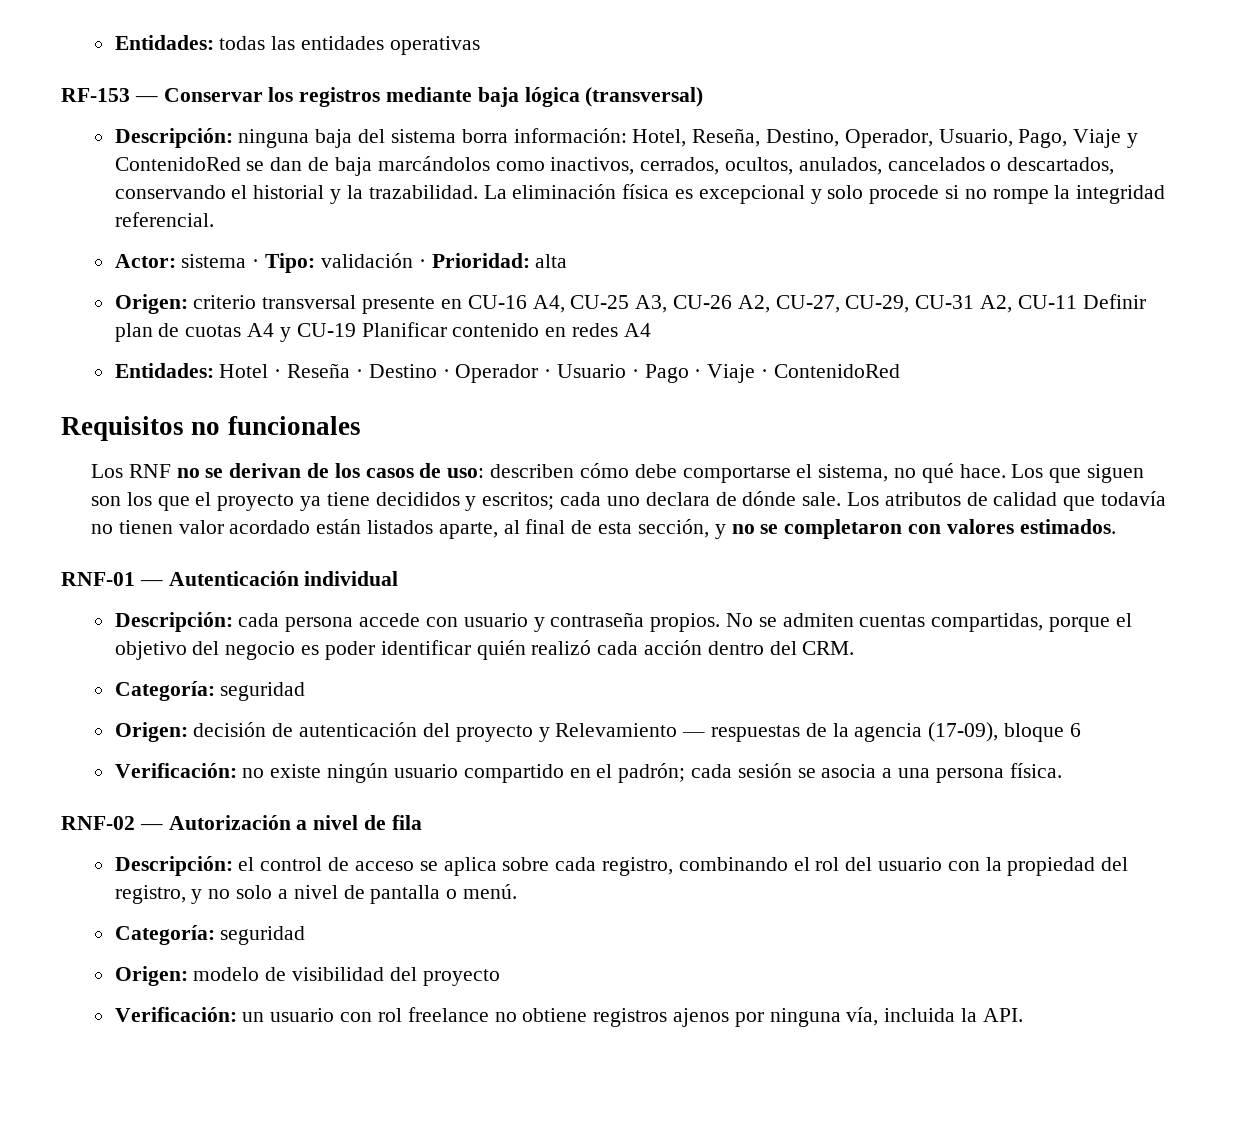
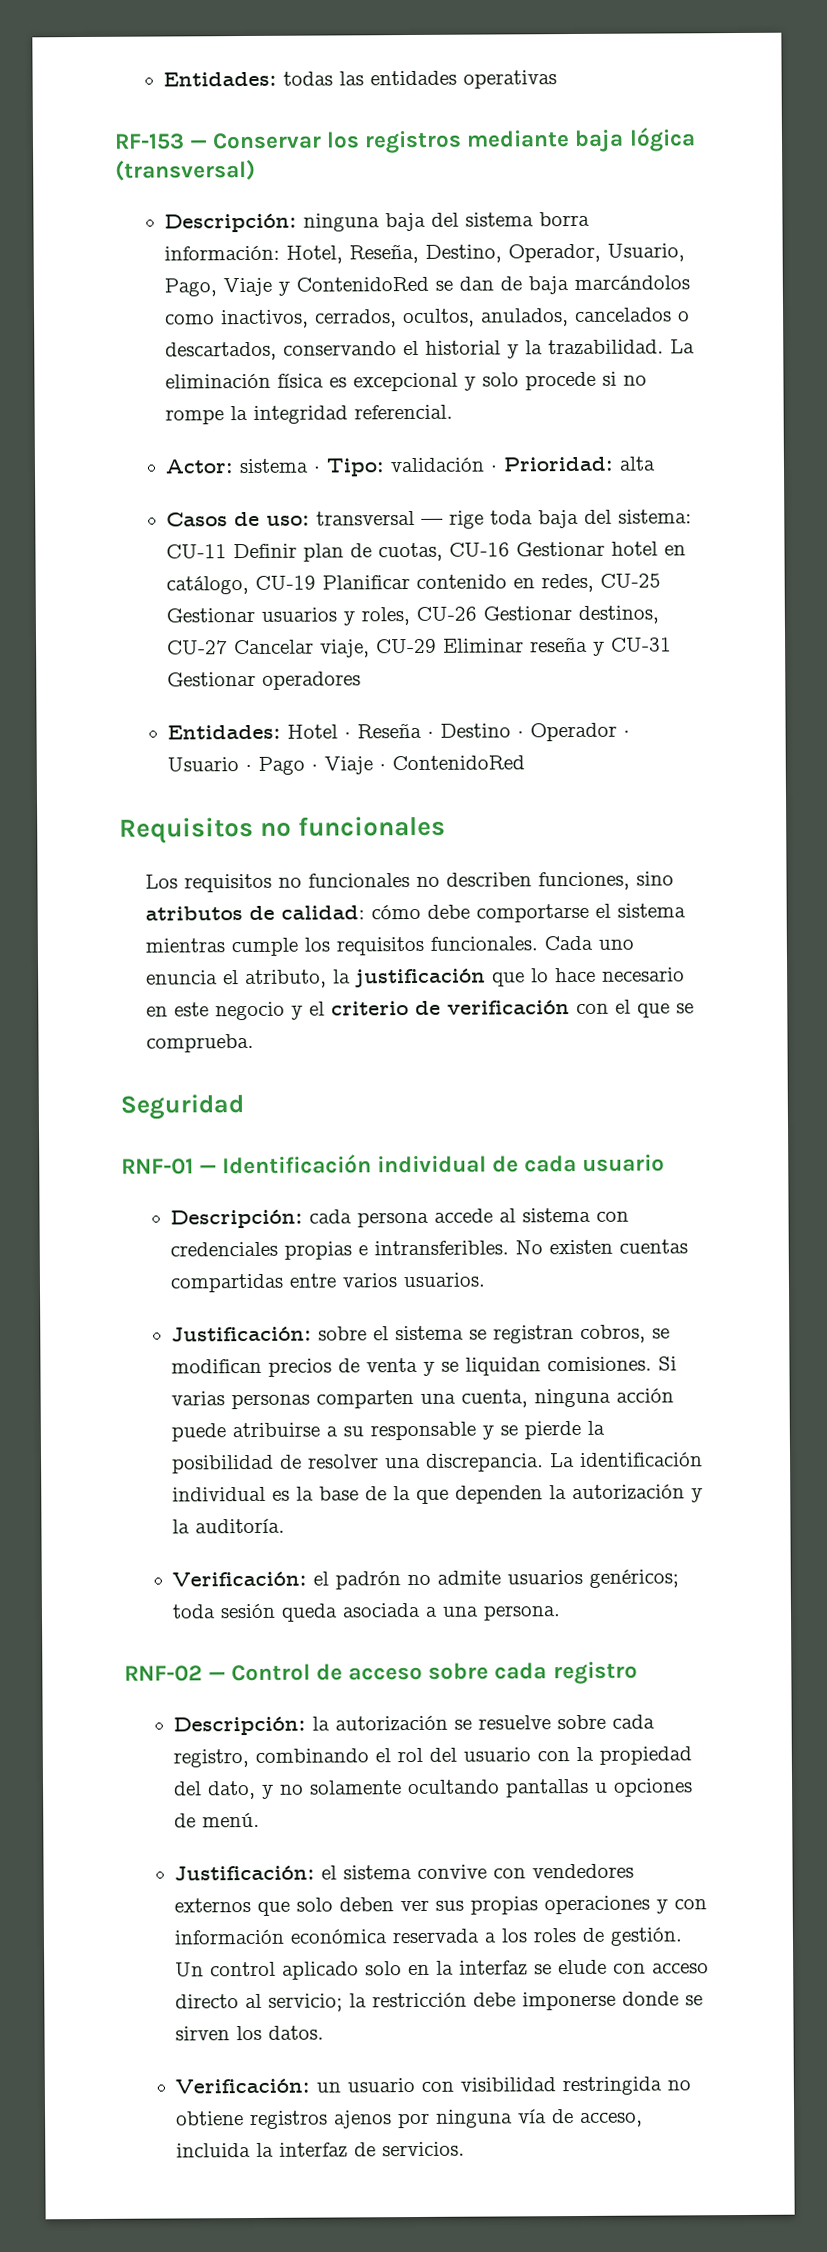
- Origen: criterio transversal presente en CU-16 A4, CU-25 A3, CU-26 A2, CU-27, CU-29, CU-31 A2, CU-11 Definir plan de cuotas A4 y CU-19 Planificar contenido en redes A4
+ Casos de uso: transversal — rige toda baja del sistema: CU-11 Definir plan de cuotas, CU-16 Gestionar hotel en catálogo, CU-19 Planificar contenido en redes, CU-25 Gestionar usuarios y roles, CU-26 Gestionar destinos, CU-27 Cancelar viaje, CU-29 Eliminar reseña y CU-31 Gestionar operadores
- Los RNF no se derivan de los casos de uso: describen cómo debe comportarse el sistema, no qué hace. Los que siguen son los que el proyecto ya tiene decididos y escritos; cada uno declara de dónde sale. Los atributos de calidad que todavía no tienen valor acordado están listados aparte, al final de esta sección, y no se completaron con valores estimados.
+ Los requisitos no funcionales no describen funciones, sino atributos de calidad: cómo debe comportarse el sistema mientras cumple los requisitos funcionales. Cada uno enuncia el atributo, la justificación que lo hace necesario en este negocio y el criterio de verificación con el que se comprueba.
+ Seguridad
- RNF-01 — Autenticación individual
+ RNF-01 — Identificación individual de cada usuario
- Descripción: cada persona accede con usuario y contraseña propios. No se admiten cuentas compartidas, porque el objetivo del negocio es poder identificar quién realizó cada acción dentro del CRM.
- Categoría: seguridad
- Origen: decisión de autenticación del proyecto y Relevamiento — respuestas de la agencia (17-09), bloque 6
- Verificación: no existe ningún usuario compartido en el padrón; cada sesión se asocia a una persona física.
- RNF-02 — Autorización a nivel de fila
- Descripción: el control de acceso se aplica sobre cada registro, combinando el rol del usuario con la propiedad del registro, y no solo a nivel de pantalla o menú.
- Categoría: seguridad
- Origen: modelo de visibilidad del proyecto
+ Descripción: cada persona accede al sistema con credenciales propias e intransferibles. No existen cuentas compartidas entre varios usuarios.
+ Justificación: sobre el sistema se registran cobros, se modifican precios de venta y se liquidan comisiones. Si varias personas comparten una cuenta, ninguna acción puede atribuirse a su responsable y se pierde la posibilidad de resolver una discrepancia. La identificación individual es la base de la que dependen la autorización y la auditoría.
+ Verificación: el padrón no admite usuarios genéricos; toda sesión queda asociada a una persona.
+ RNF-02 — Control de acceso sobre cada registro
+ Descripción: la autorización se resuelve sobre cada registro, combinando el rol del usuario con la propiedad del dato, y no solamente ocultando pantallas u opciones de menú.
+ Justificación: el sistema convive con vendedores externos que solo deben ver sus propias operaciones y con información económica reservada a los roles de gestión. Un control aplicado solo en la interfaz se elude con acceso directo al servicio; la restricción debe imponerse donde se sirven los datos.
- Verificación: un usuario con rol freelance no obtiene registros ajenos por ninguna vía, incluida la API.
+ Verificación: un usuario con visibilidad restringida no obtiene registros ajenos por ninguna vía de acceso, incluida la interfaz de servicios.

